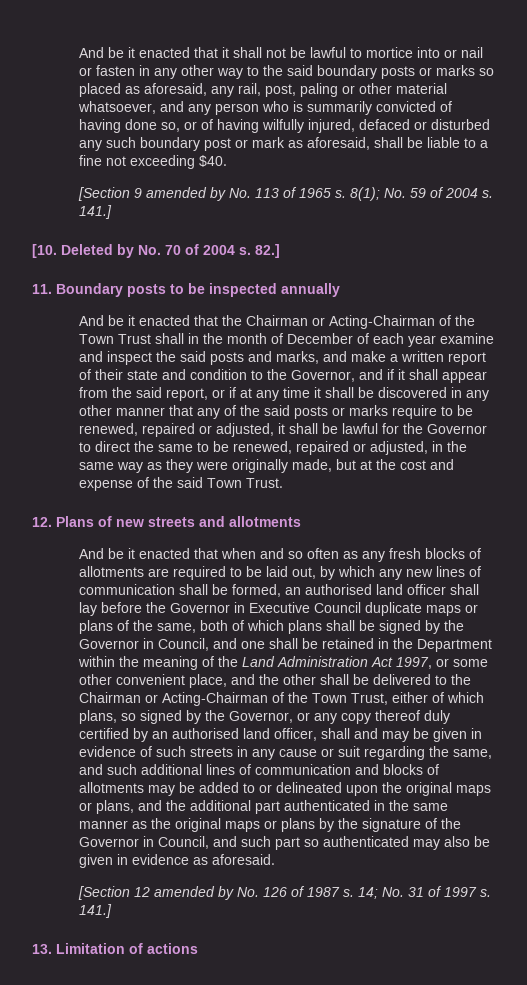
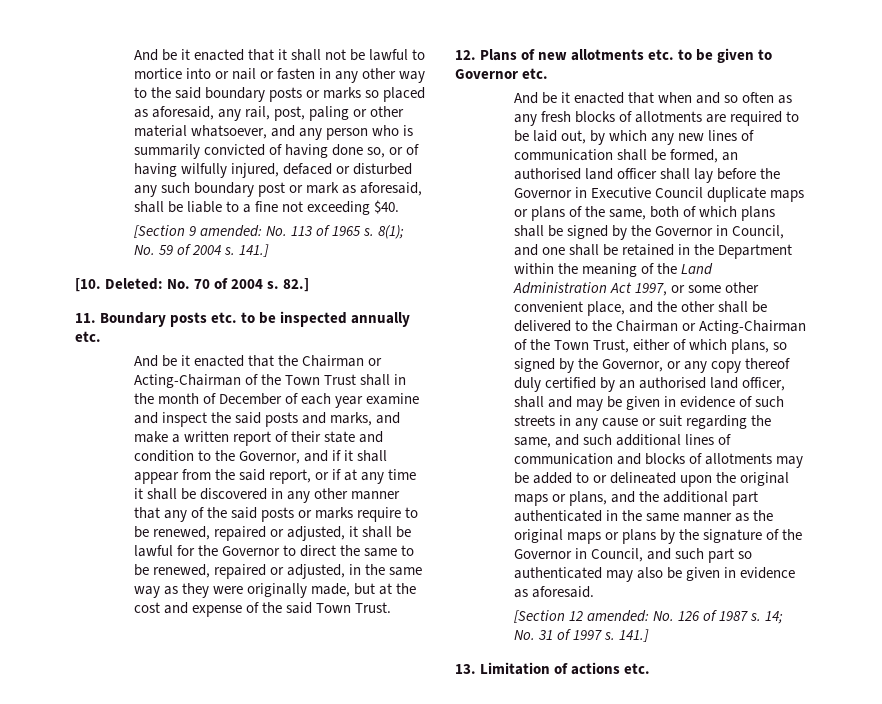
- [Section 9 amended by No. 113 of 1965 s.
+ [Section 9 amended: No. 113 of 1965 s.
- [10. Deleted by No. 70 of 2004 s.
+ [10. Deleted: No. 70 of 2004 s.
- 11. Boundary posts to be inspected annually
+ 11. Boundary posts etc. to be inspected annually etc.
- 12. Plans of new streets and allotments
+ 12. Plans of new allotments etc. to be given to Governor etc.
- [Section 12 amended by No. 126 of 1987 s.
+ [Section 12 amended: No. 126 of 1987 s.
- 13. Limitation of actions
+ 13. Limitation of actions etc.

